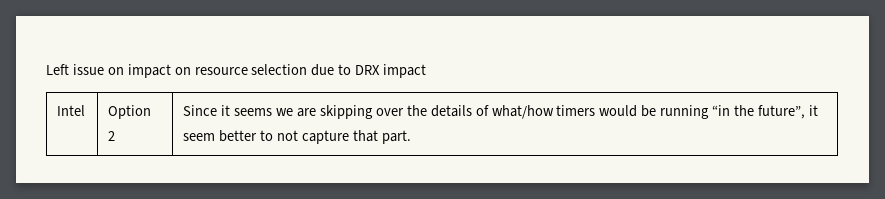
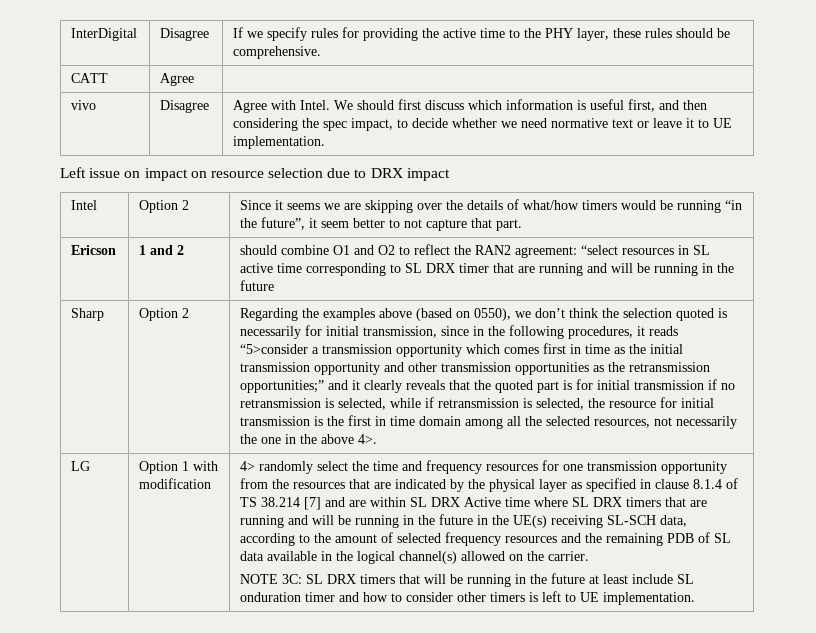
+ InterDigital | Disagree | If we specify rules for providing the active time to the PHY layer, these rules should be comprehensive.
+ CATT | Agree |
+ vivo | Disagree | Agree with Intel. We should first discuss which information is useful first, and then considering the spec impact, to decide whether we need normative text or leave it to UE implementation.
+ Ericson | 1 and 2 | should combine O1 and O2 to reflect the RAN2 agreement: “select resources in SL active time corresponding to SL DRX timer that are running and will be running in the future
+ Sharp | Option 2 | Regarding the examples above (based on 0550), we don’t think the selection quoted is necessarily for initial transmission, since in the following procedures, it reads “5>consider a transmission opportunity which comes first in time as the initial transmission opportunity and other transmission opportunities as the retransmission opportunities;” and it clearly reveals that the quoted part is for initial transmission if no retransmission is selected, while if retransmission is selected, the resource for initial transmission is the first in time domain among all the selected resources, not necessarily the one in the above 4>.
+ LG | Option 1 with modification | 4> randomly select the time and frequency resources for one transmission opportunity from the resources that are indicated by the physical layer as specified in clause 8.1.4 of TS 38.214 [7] and are within SL DRX Active time where SL DRX timers that are running and will be running in the future in the UE(s) receiving SL-SCH data, according to the amount of selected frequency resources and the remaining PDB of SL data available in the logical channel(s) allowed on the carrier.
+ NOTE 3C: SL DRX timers that will be running in the future at least include SL onduration timer and how to consider other timers is left to UE implementation.

